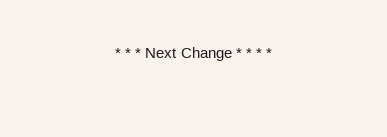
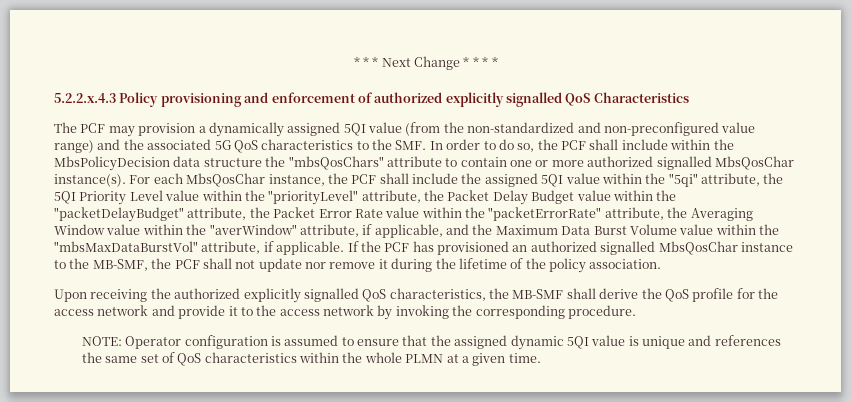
+ 5.2.2.x.4.3 Policy provisioning and enforcement of authorized explicitly signalled QoS Characteristics
+ The PCF may provision a dynamically assigned 5QI value (from the non-standardized and non-preconfigured value range) and the associated 5G QoS characteristics to the SMF. In order to do so, the PCF shall include within the MbsPolicyDecision data structure the "mbsQosChars" attribute to contain one or more authorized signalled MbsQosChar instance(s). For each MbsQosChar instance, the PCF shall include the assigned 5QI value within the "5qi" attribute, the 5QI Priority Level value within the "priorityLevel" attribute, the Packet Delay Budget value within the "packetDelayBudget" attribute, the Packet Error Rate value within the "packetErrorRate" attribute, the Averaging Window value within the "averWindow" attribute, if applicable, and the Maximum Data Burst Volume value within the "mbsMaxDataBurstVol" attribute, if applicable. If the PCF has provisioned an authorized signalled MbsQosChar instance to the MB-SMF, the PCF shall not update nor remove it during the lifetime of the policy association.
+ Upon receiving the authorized explicitly signalled QoS characteristics, the MB-SMF shall derive the QoS profile for the access network and provide it to the access network by invoking the corresponding procedure.
+ NOTE: Operator configuration is assumed to ensure that the assigned dynamic 5QI value is unique and references the same set of QoS characteristics within the whole PLMN at a given time.

